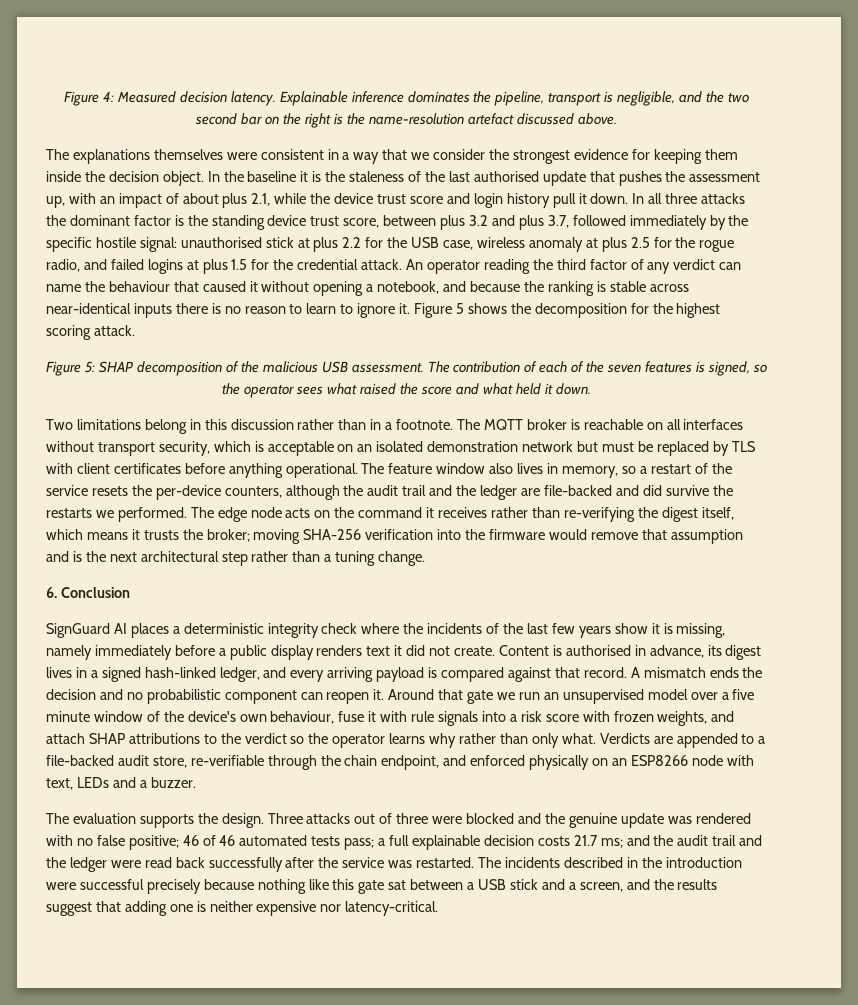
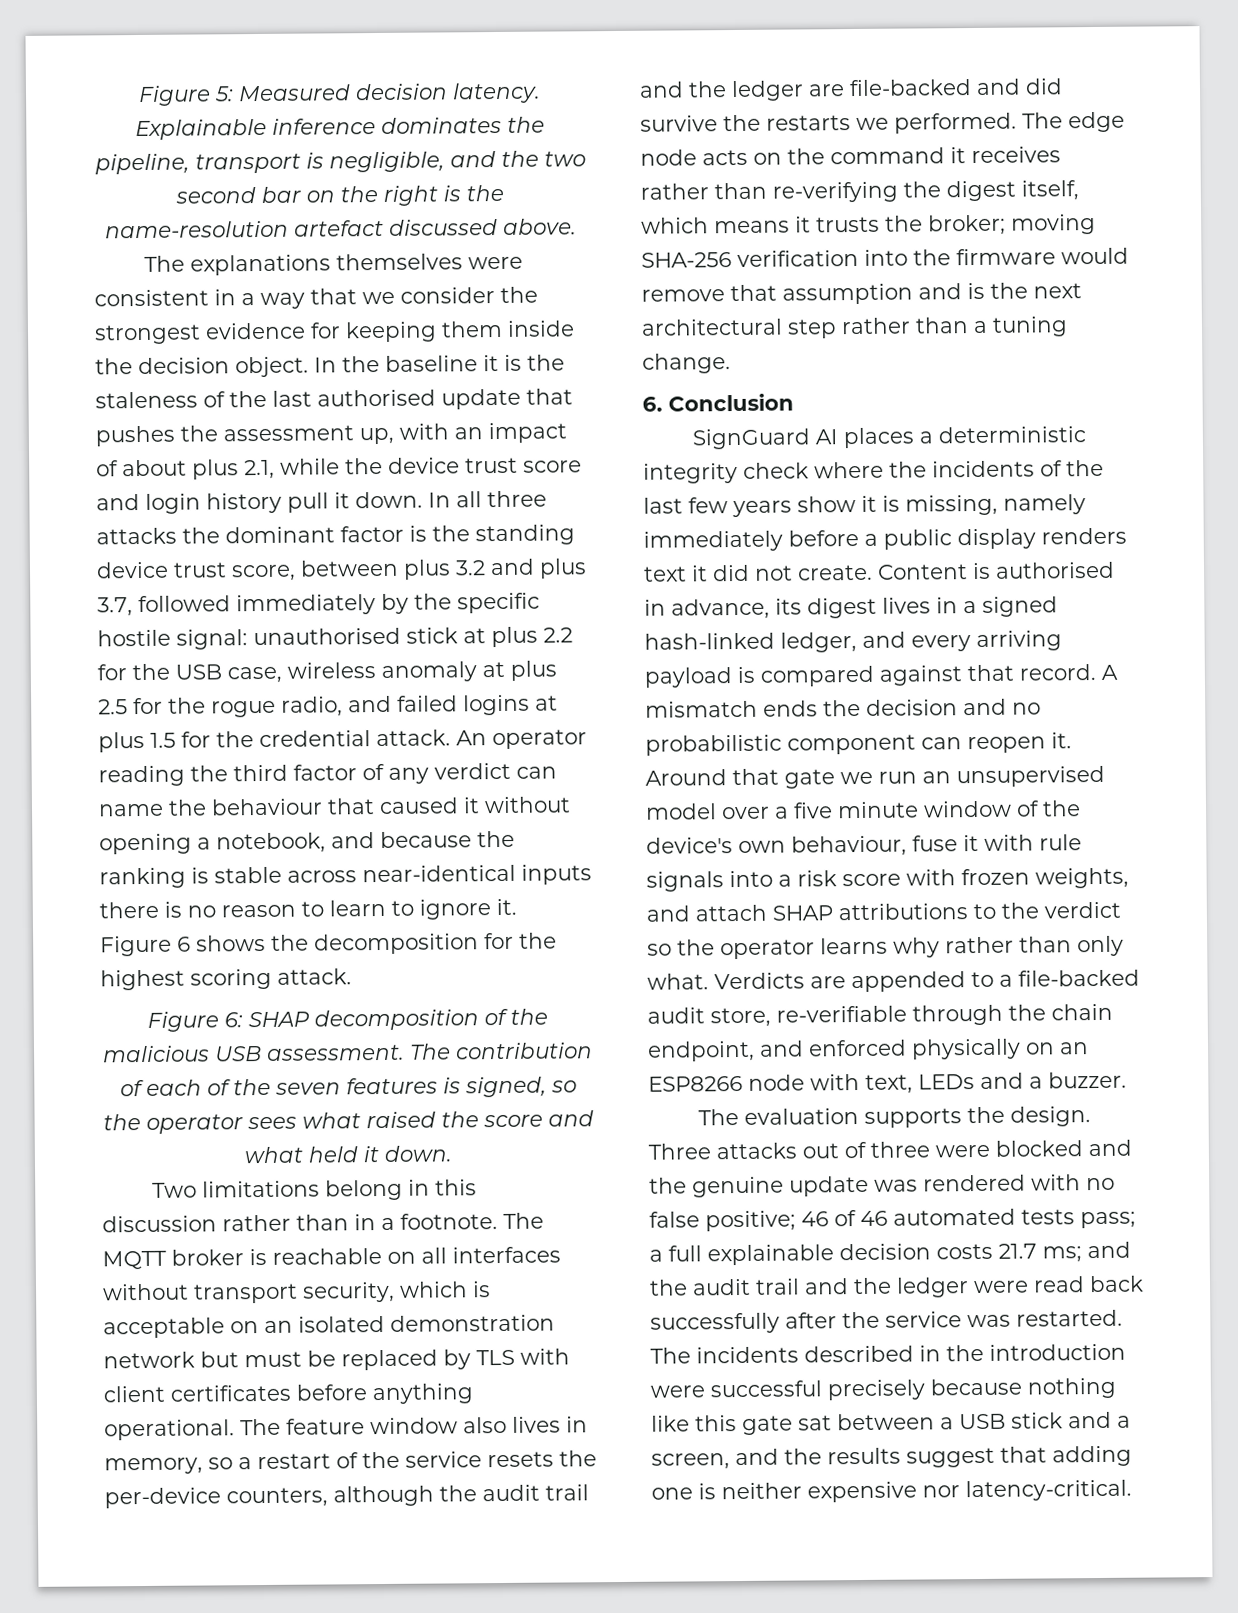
- Figure 4: Measured decision latency.
+ Figure 5: Measured decision latency.
- Figure 5 shows the decomposition for the highest scoring attack.
+ Figure 6 shows the decomposition for the highest scoring attack.
- Figure 5: SHAP decomposition of the malicious USB assessment.
+ Figure 6: SHAP decomposition of the malicious USB assessment.

